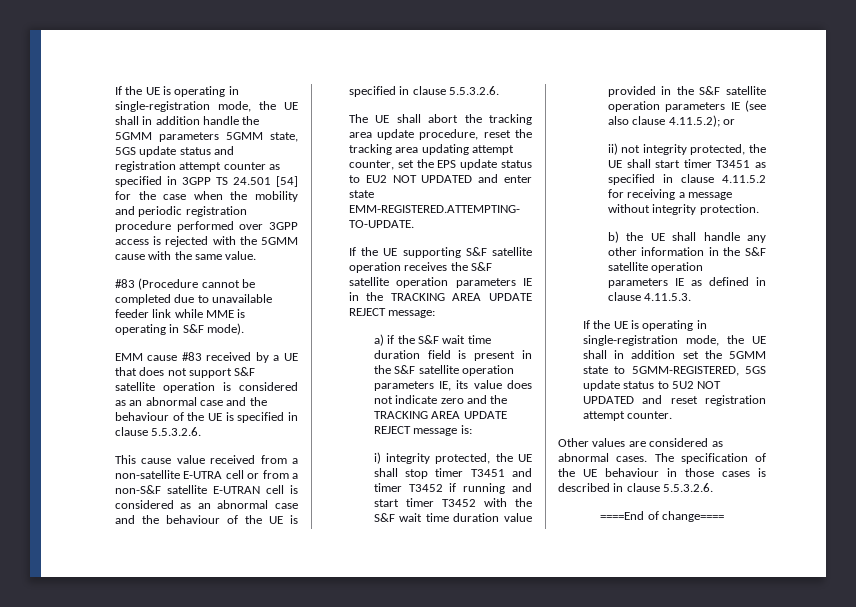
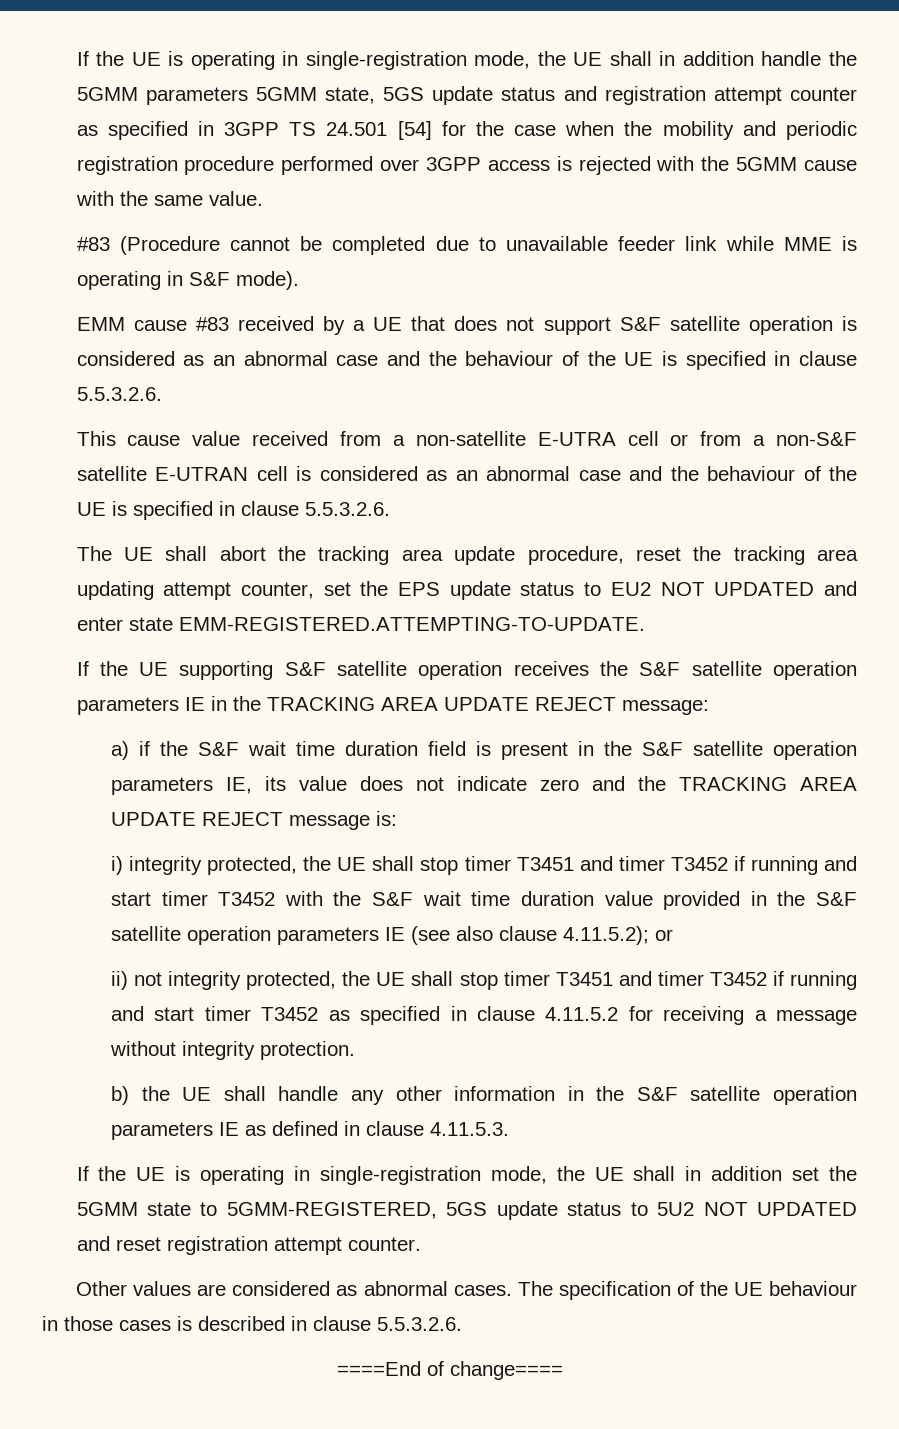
- ii) not integrity protected, the UE shall start timer T3451 as specified in clause 4.11.5.2 for receiving a message without integrity protection.
+ ii) not integrity protected, the UE shall stop timer T3451 and timer T3452 if running and start timer T3452 as specified in clause 4.11.5.2 for receiving a message without integrity protection.

